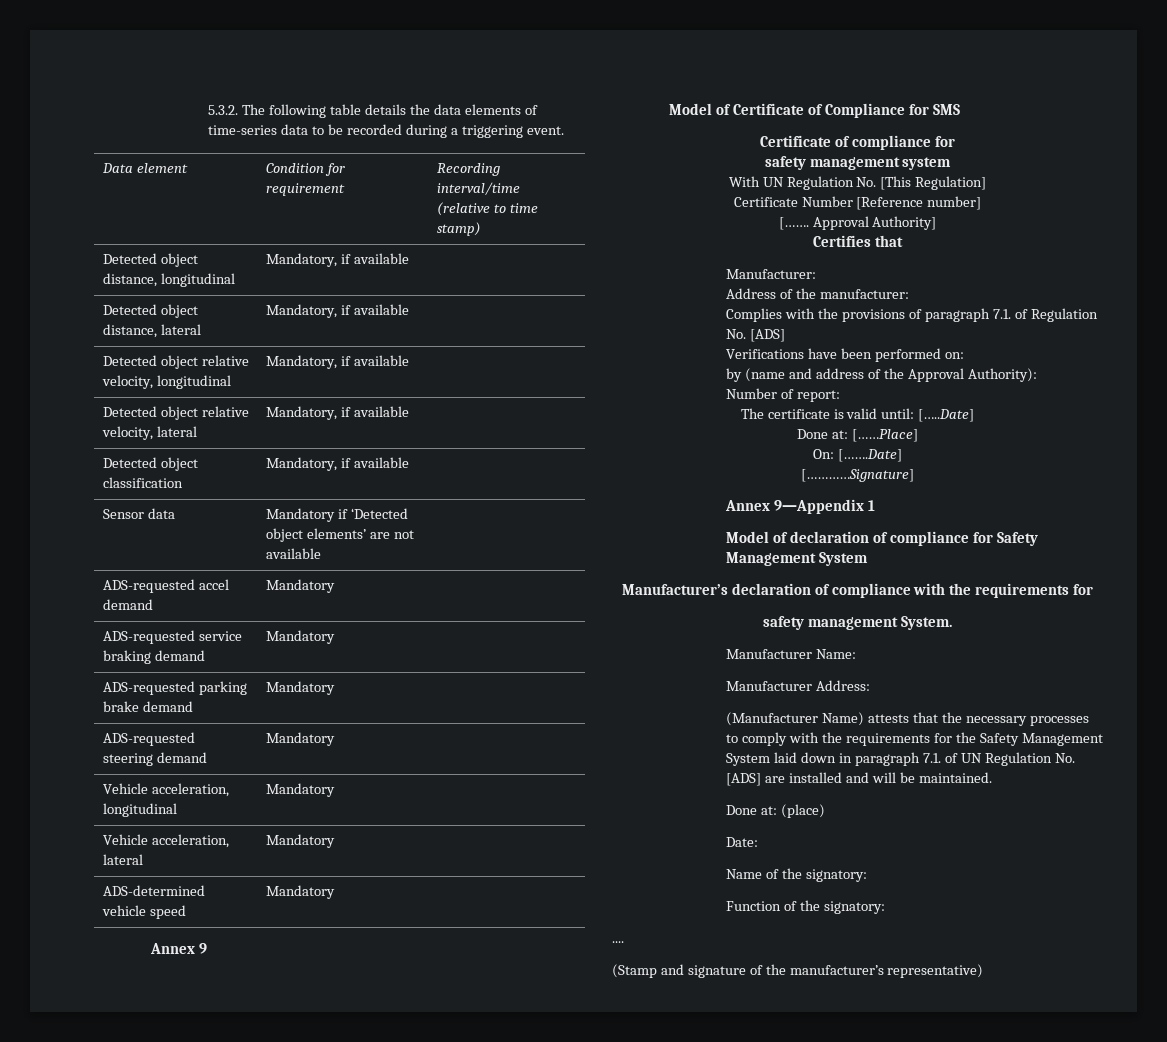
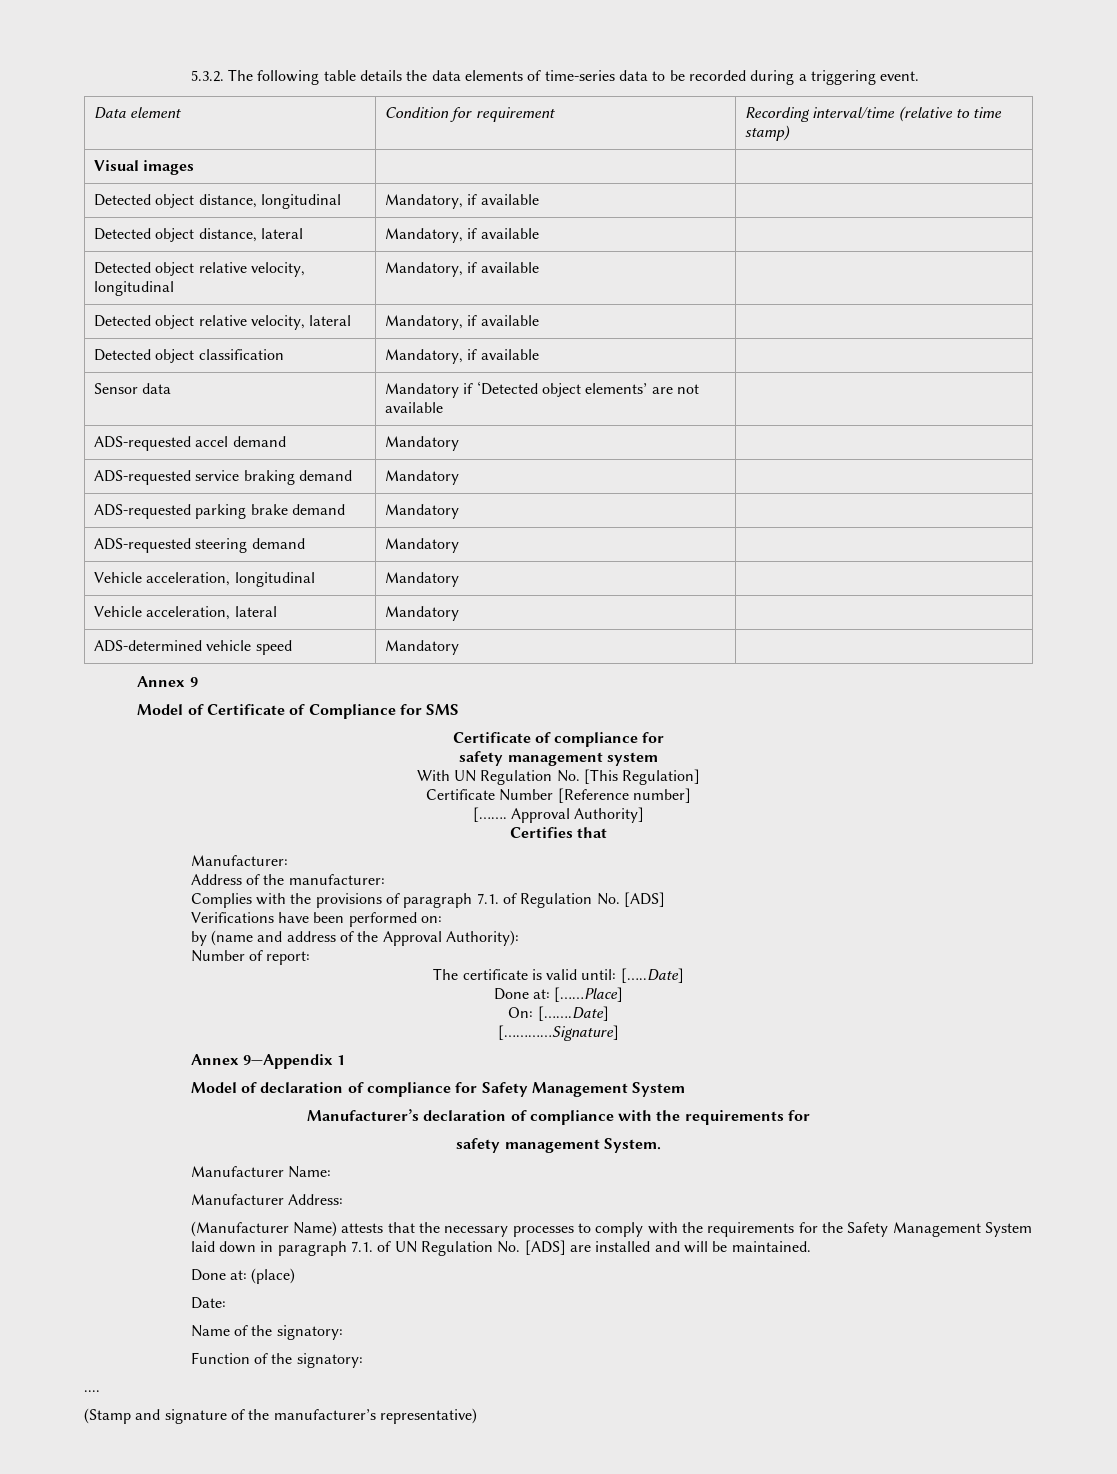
+ Visual images | |

